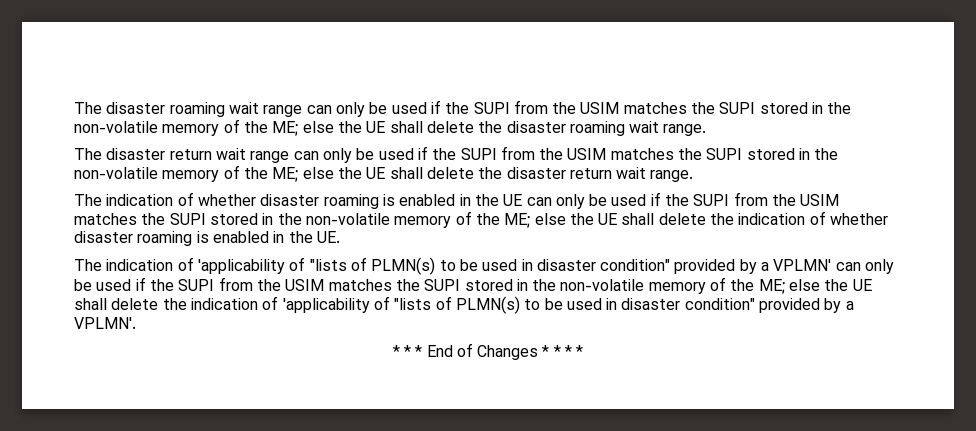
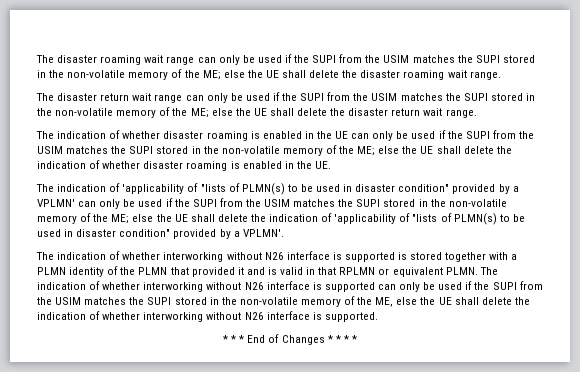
+ The indication of whether interworking without N26 interface is supported is stored together with a PLMN identity of the PLMN that provided it and is valid in that RPLMN or equivalent PLMN. The indication of whether interworking without N26 interface is supported can only be used if the SUPI from the USIM matches the SUPI stored in the non-volatile memory of the ME, else the UE shall delete the indication of whether interworking without N26 interface is supported.

